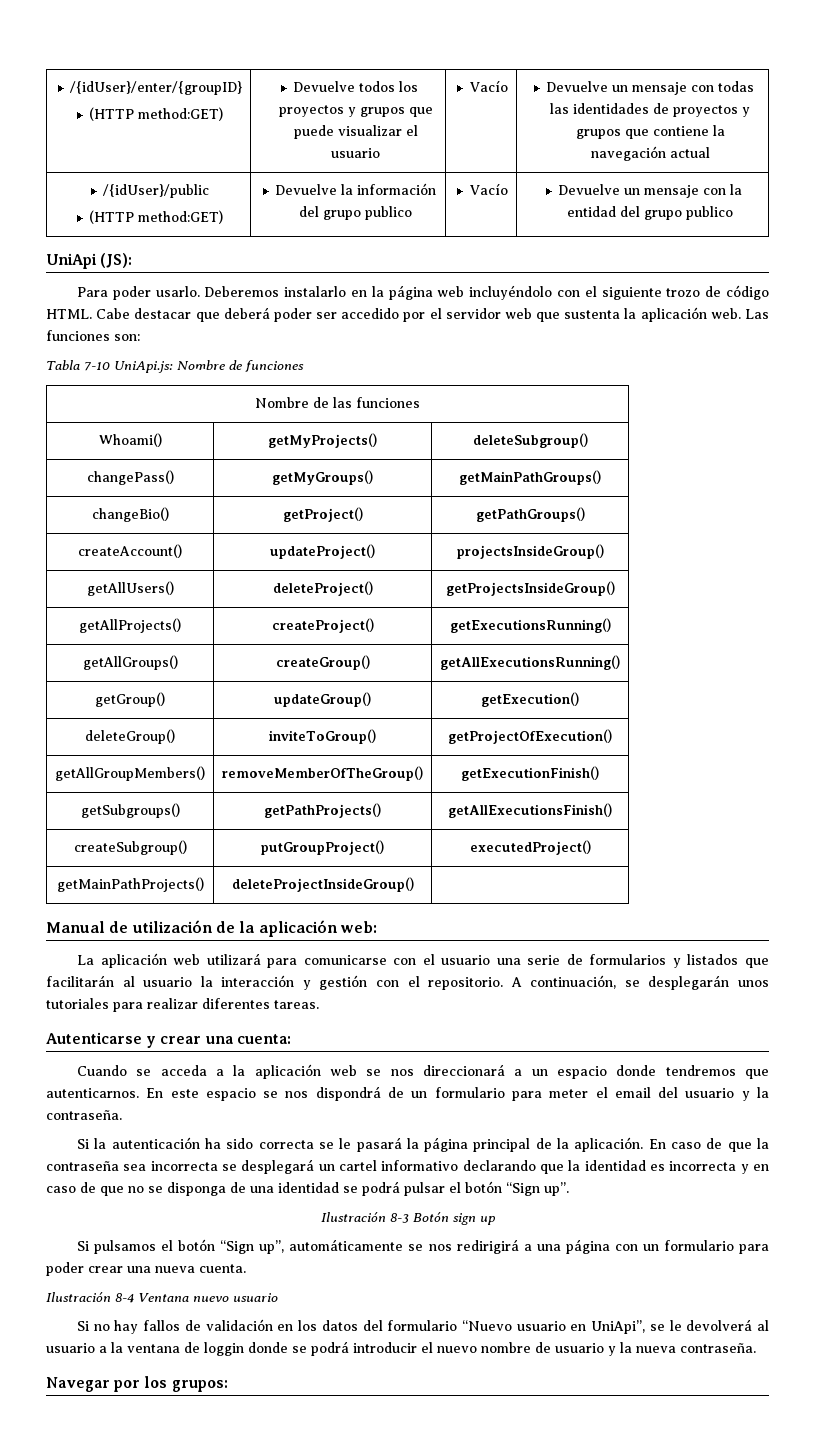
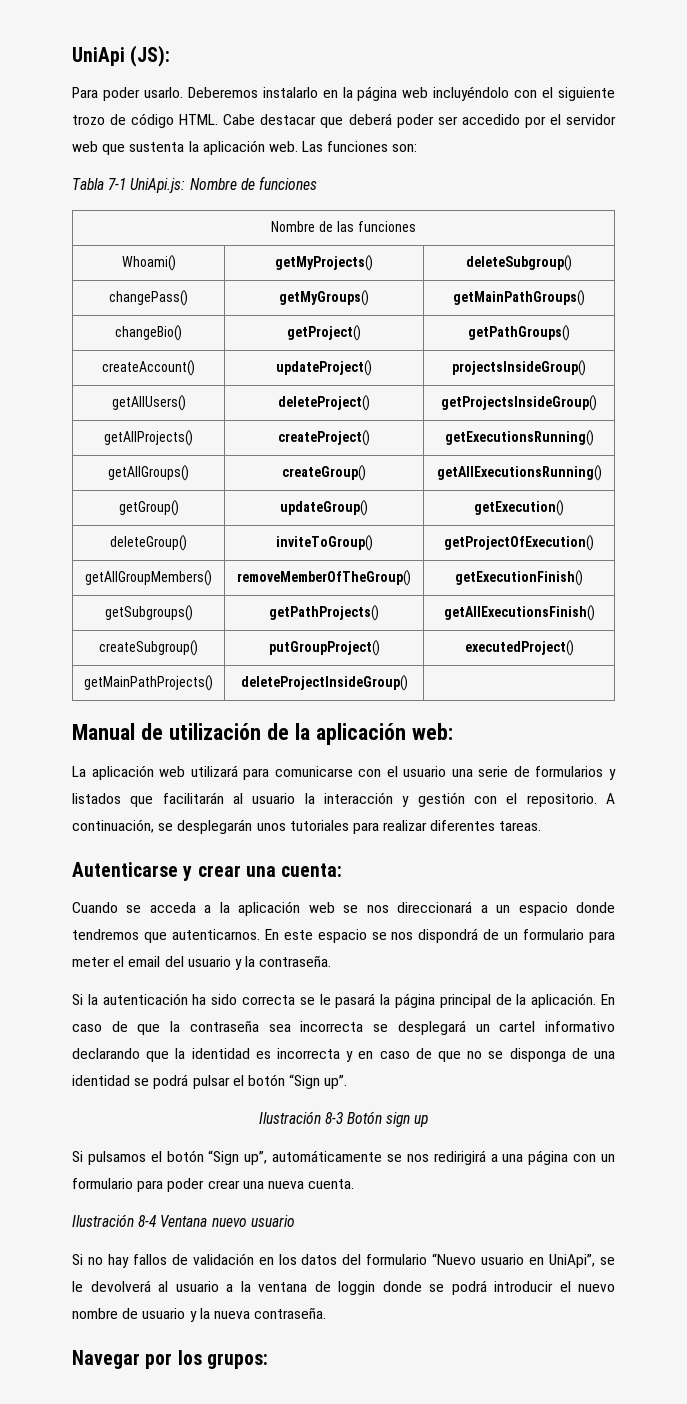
- /{idUser}/enter/{groupID}
- (HTTP method:GET) | Devuelve todos los proyectos y grupos que puede visualizar el usuario | Vacío | Devuelve un mensaje con todas las identidades de proyectos y grupos que contiene la navegación actual
- /{idUser}/public
- (HTTP method:GET) | Devuelve la información del grupo publico | Vacío | Devuelve un mensaje con la entidad del grupo publico
- Tabla 7-10 UniApi.js: Nombre de funciones
+ Tabla 7-1 UniApi.js: Nombre de funciones

